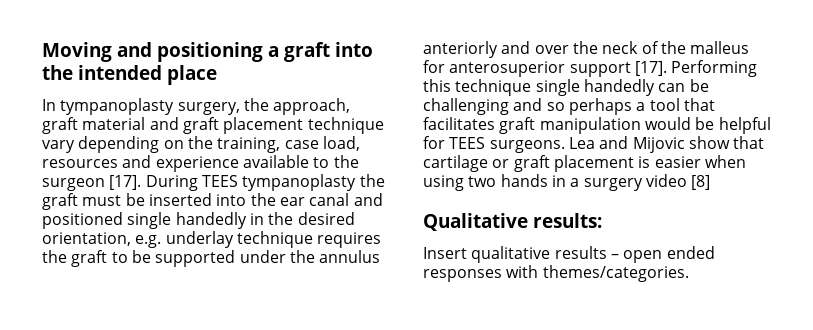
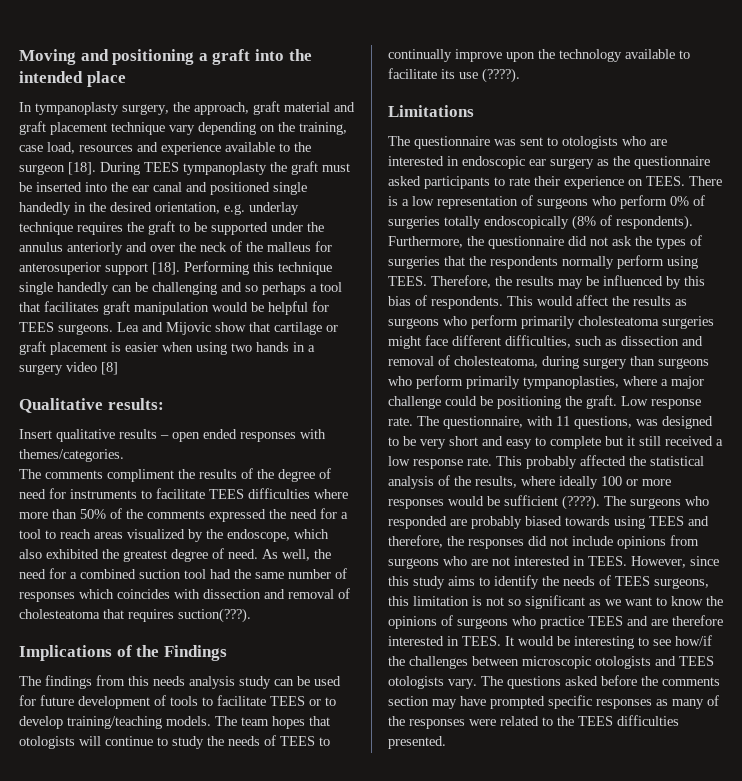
- In tympanoplasty surgery, the approach, graft material and graft placement technique vary depending on the training, case load, resources and experience available to the surgeon [17].
+ In tympanoplasty surgery, the approach, graft material and graft placement technique vary depending on the training, case load, resources and experience available to the surgeon [18].
- During TEES tympanoplasty the graft must be inserted into the ear canal and positioned single handedly in the desired orientation, e.g. underlay technique requires the graft to be supported under the annulus anteriorly and over the neck of the malleus for anterosuperior support [17].
+ During TEES tympanoplasty the graft must be inserted into the ear canal and positioned single handedly in the desired orientation, e.g. underlay technique requires the graft to be supported under the annulus anteriorly and over the neck of the malleus for anterosuperior support [18].
+ The comments compliment the results of the degree of need for instruments to facilitate TEES difficulties where more than 50% of the comments expressed the need for a tool to reach areas visualized by the endoscope, which also exhibited the greatest degree of need. As well, the need for a combined suction tool had the same number of responses which coincides with dissection and removal of cholesteatoma that requires suction(???).
+ Implications of the Findings
+ The findings from this needs analysis study can be used for future development of tools to facilitate TEES or to develop training/teaching models. The team hopes that otologists will continue to study the needs of TEES to continually improve upon the technology available to facilitate its use (????).
+ Limitations
+ The questionnaire was sent to otologists who are interested in endoscopic ear surgery as the questionnaire asked participants to rate their experience on TEES. There is a low representation of surgeons who perform 0% of surgeries totally endoscopically (8% of respondents). Furthermore, the questionnaire did not ask the types of surgeries that the respondents normally perform using TEES. Therefore, the results may be influenced by this bias of respondents. This would affect the results as surgeons who perform primarily cholesteatoma surgeries might face different difficulties, such as dissection and removal of cholesteatoma, during surgery than surgeons who perform primarily tympanoplasties, where a major challenge could be positioning the graft. Low response rate. The questionnaire, with 11 questions, was designed to be very short and easy to complete but it still received a low response rate. This probably affected the statistical analysis of the results, where ideally 100 or more responses would be sufficient (????). The surgeons who responded are probably biased towards using TEES and therefore, the responses did not include opinions from surgeons who are not interested in TEES. However, since this study aims to identify the needs of TEES surgeons, this limitation is not so significant as we want to know the opinions of surgeons who practice TEES and are therefore interested in TEES. It would be interesting to see how/if the challenges between microscopic otologists and TEES otologists vary. The questions asked before the comments section may have prompted specific responses as many of the responses were related to the TEES difficulties presented.

